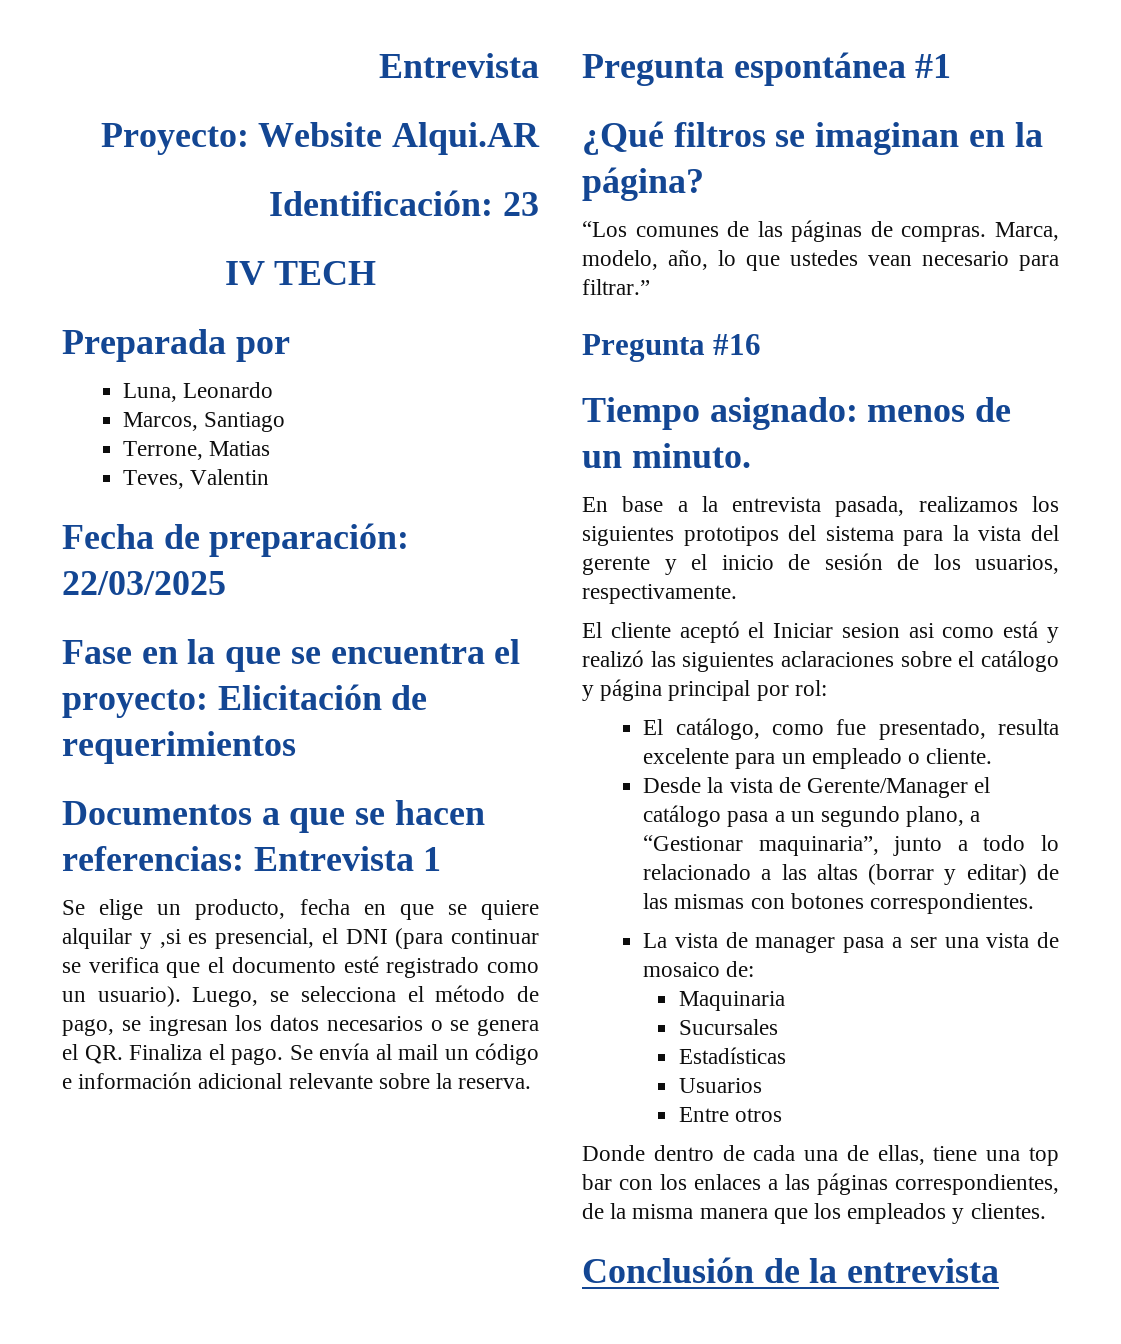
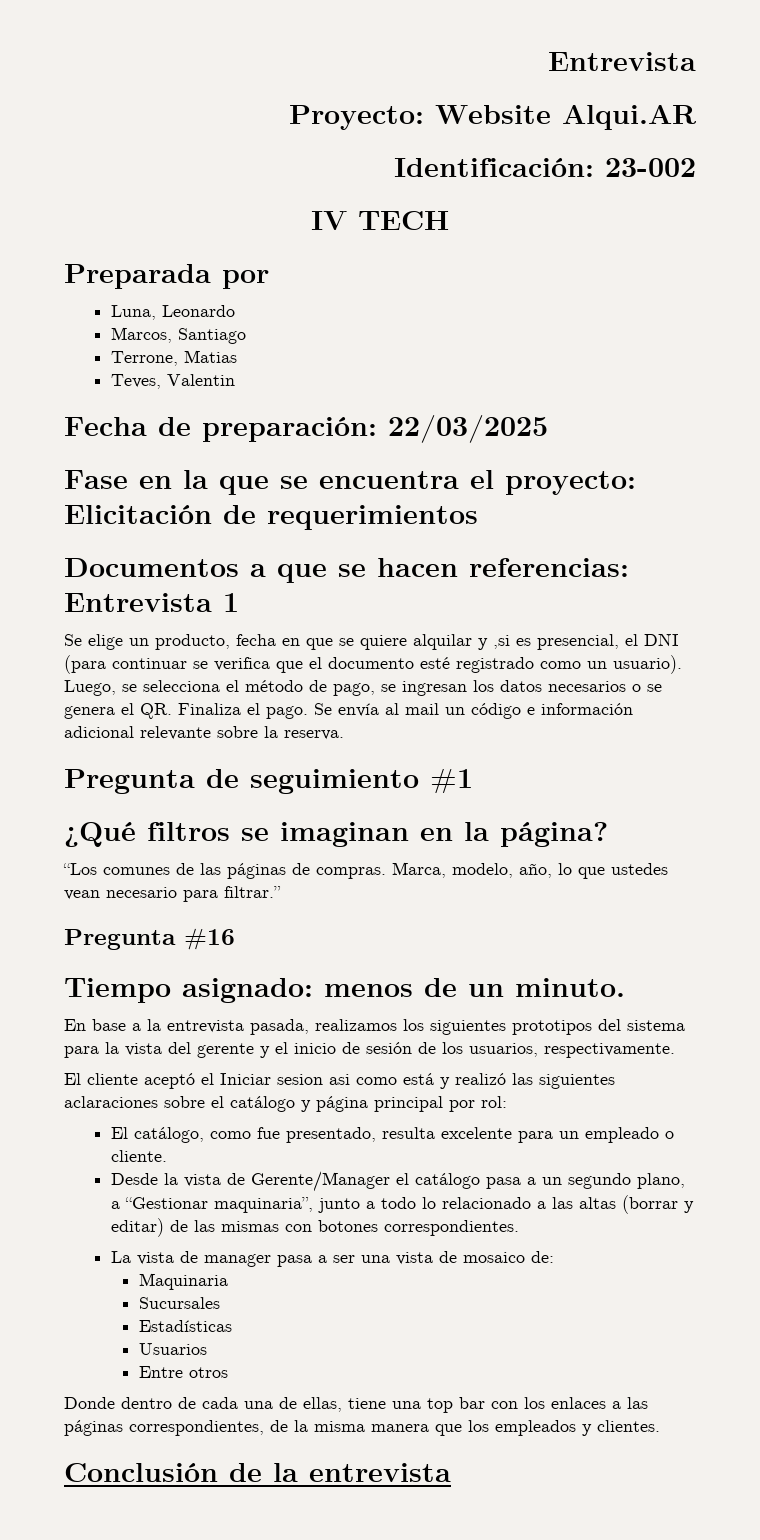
- Identificación: 23
+ Identificación: 23-002
- Pregunta espontánea #1
+ Pregunta de seguimiento #1

